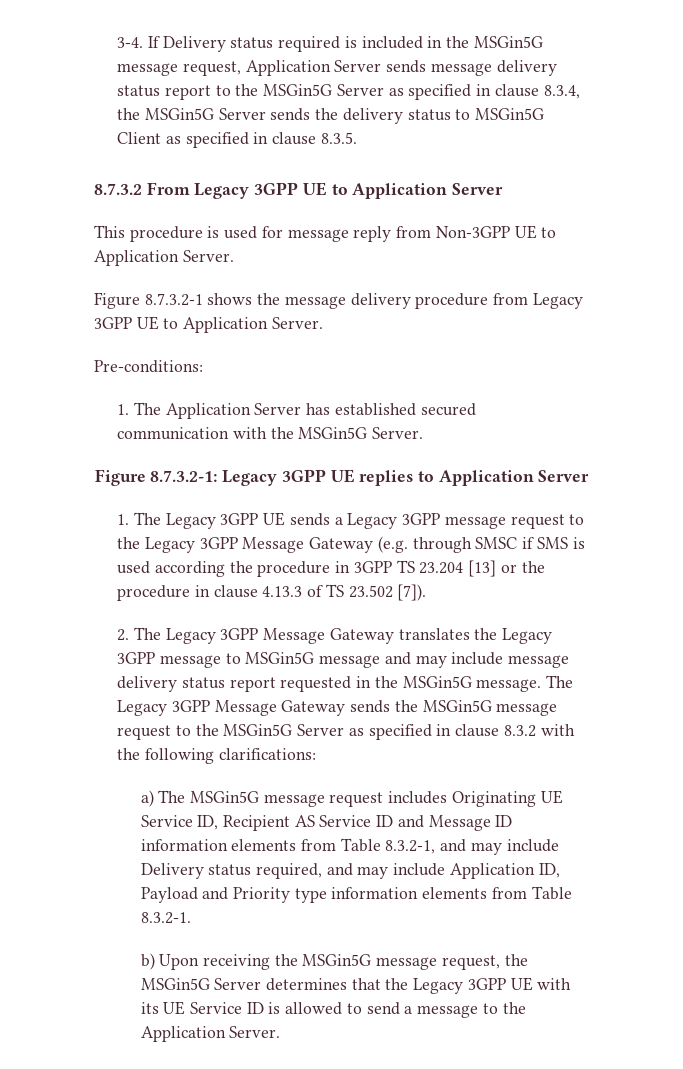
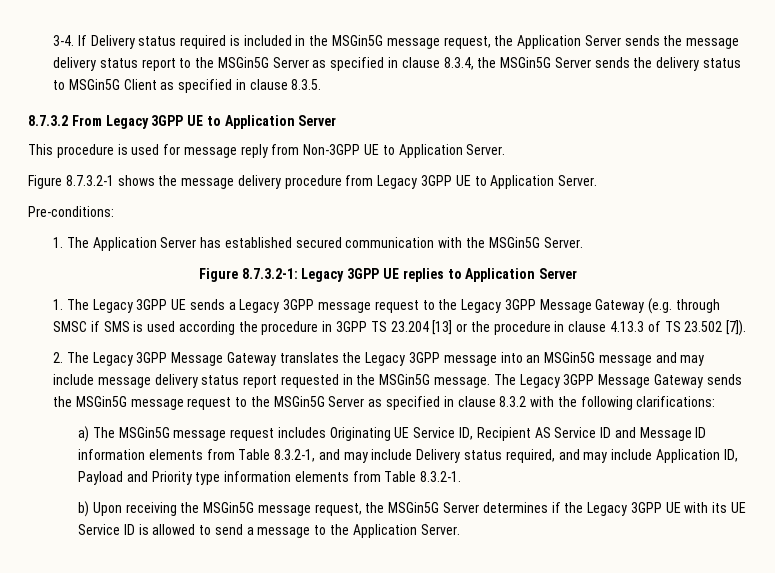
- If Delivery status required is included in the MSGin5G message request, Application Server sends message delivery status report to the MSGin5G Server as specified in clause 8.3.4, the MSGin5G Server sends the delivery status to MSGin5G Client as specified in clause 8.3.5.
+ If Delivery status required is included in the MSGin5G message request, the Application Server sends the message delivery status report to the MSGin5G Server as specified in clause 8.3.4, the MSGin5G Server sends the delivery status to MSGin5G Client as specified in clause 8.3.5.
- 2. The Legacy 3GPP Message Gateway translates the Legacy 3GPP message to MSGin5G message and may include message delivery status report requested in the MSGin5G message.
+ 2. The Legacy 3GPP Message Gateway translates the Legacy 3GPP message into an MSGin5G message and may include message delivery status report requested in the MSGin5G message.
- b) Upon receiving the MSGin5G message request, the MSGin5G Server determines that the Legacy 3GPP UE with its UE Service ID is allowed to send a message to the Application Server.
+ b) Upon receiving the MSGin5G message request, the MSGin5G Server determines if the Legacy 3GPP UE with its UE Service ID is allowed to send a message to the Application Server.

